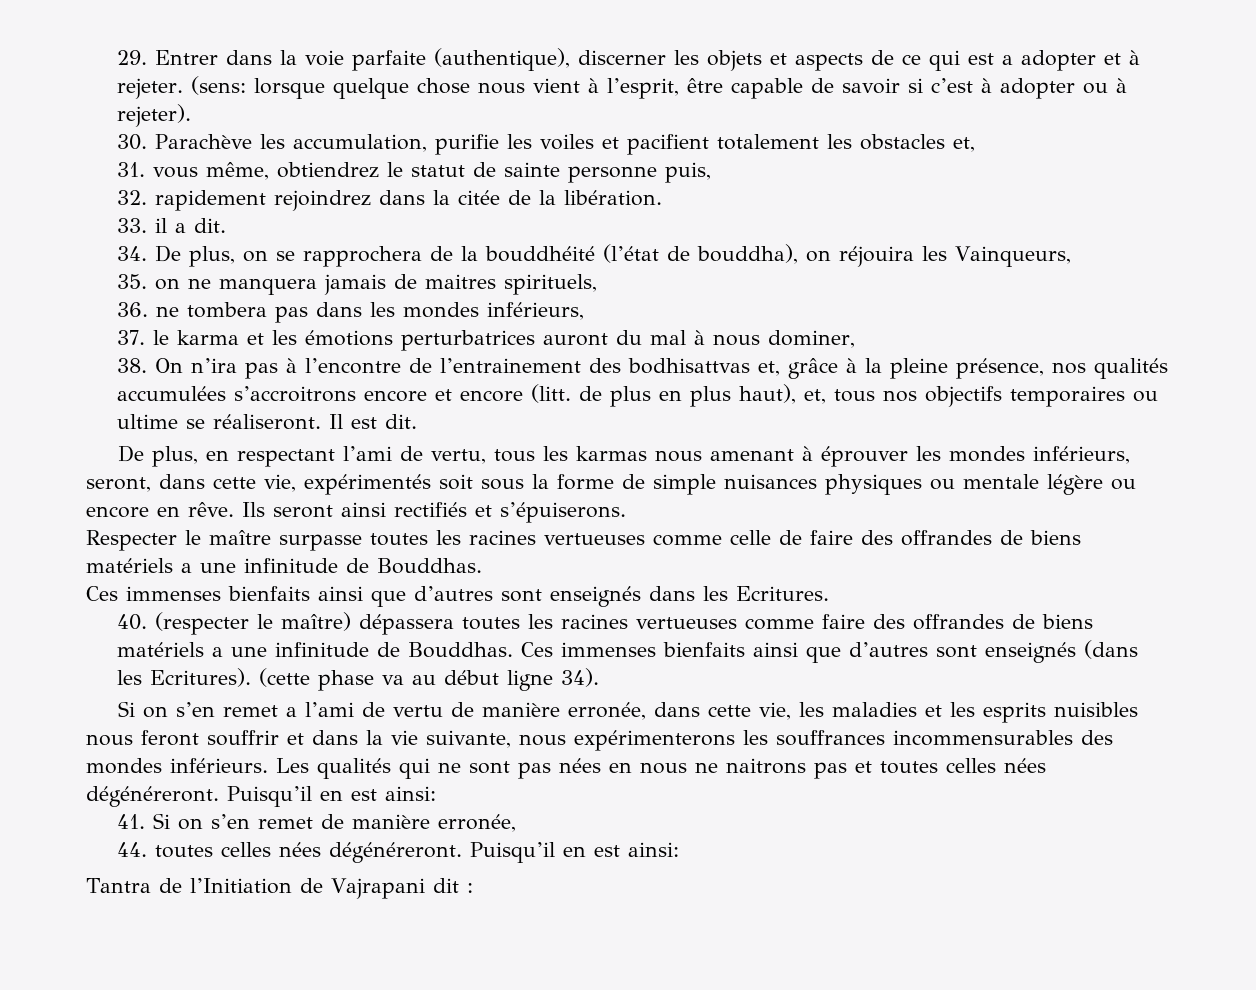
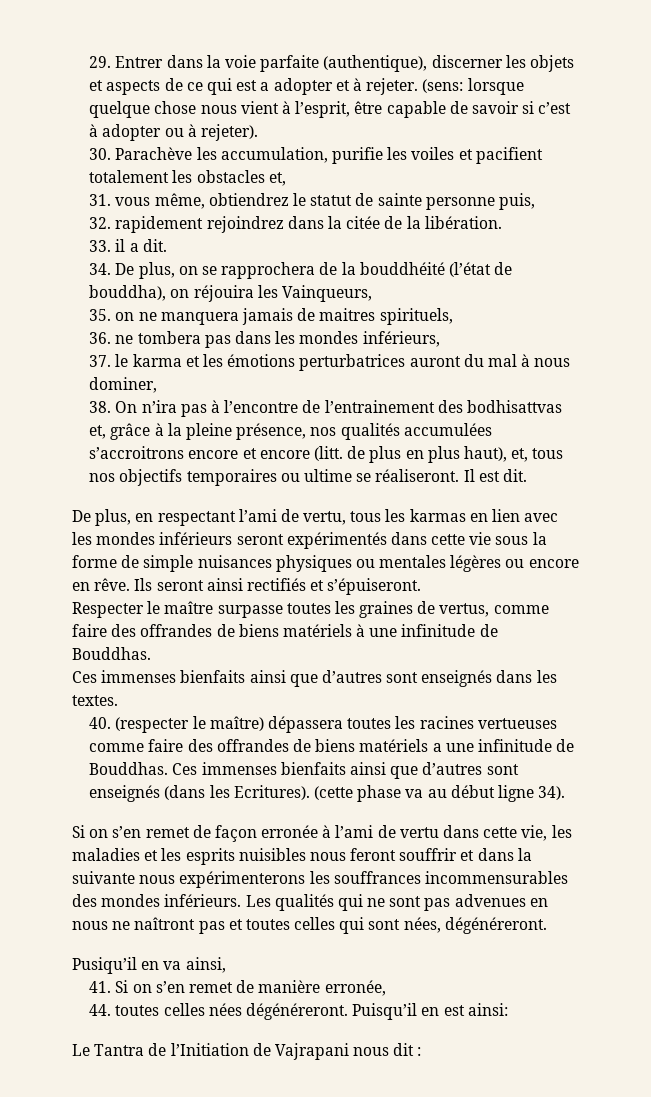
- De plus, en respectant l’ami de vertu, tous les karmas nous amenant à éprouver les mondes inférieurs, seront, dans cette vie, expérimentés soit sous la forme de simple nuisances physiques ou mentale légère ou encore en rêve.
+ De plus, en respectant l’ami de vertu, tous les karmas en lien avec les mondes inférieurs seront expérimentés dans cette vie sous la forme de simple nuisances physiques ou mentales légères ou encore en rêve.
- Ils seront ainsi rectifiés et s’épuiserons.
+ Ils seront ainsi rectifiés et s’épuiseront.
- Respecter le maître surpasse toutes les racines vertueuses comme celle de faire des offrandes de biens matériels a une infinitude de Bouddhas.
+ Respecter le maître surpasse toutes les graines de vertus, comme faire des offrandes de biens matériels à une infinitude de Bouddhas.
- Ces immenses bienfaits ainsi que d’autres sont enseignés dans les Ecritures.
+ Ces immenses bienfaits ainsi que d’autres sont enseignés dans les textes.
- Si on s’en remet a l’ami de vertu de manière erronée, dans cette vie, les maladies et les esprits nuisibles nous feront souffrir et dans la vie suivante, nous expérimenterons les souffrances incommensurables des mondes inférieurs.
+ Si on s’en remet de façon erronée à l’ami de vertu dans cette vie, les maladies et les esprits nuisibles nous feront souffrir et dans la suivante nous expérimenterons les souffrances incommensurables des mondes inférieurs.
- Les qualités qui ne sont pas nées en nous ne naitrons pas et toutes celles nées dégénéreront. Puisqu’il en est ainsi:
+ Les qualités qui ne sont pas advenues en nous ne naîtront pas et toutes celles qui sont nées, dégénéreront.
+ Pusiqu’il en va ainsi,
- Tantra de l’Initiation de Vajrapani dit :
+ Le Tantra de l’Initiation de Vajrapani nous dit :

